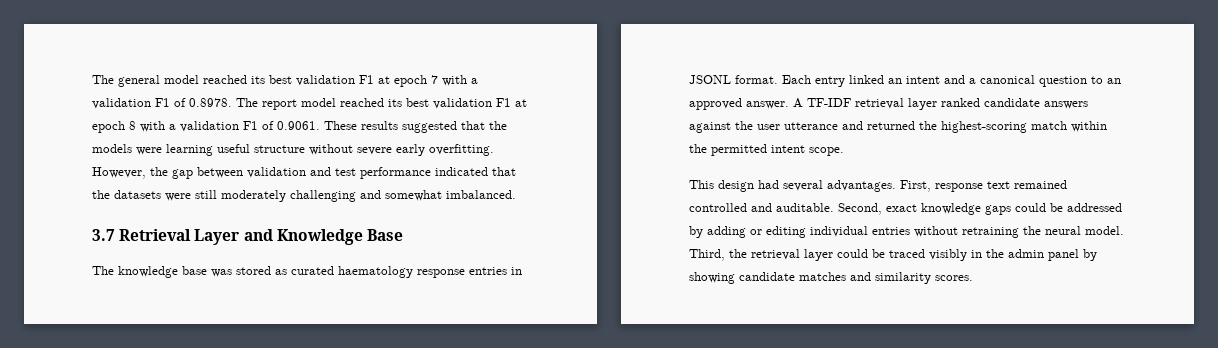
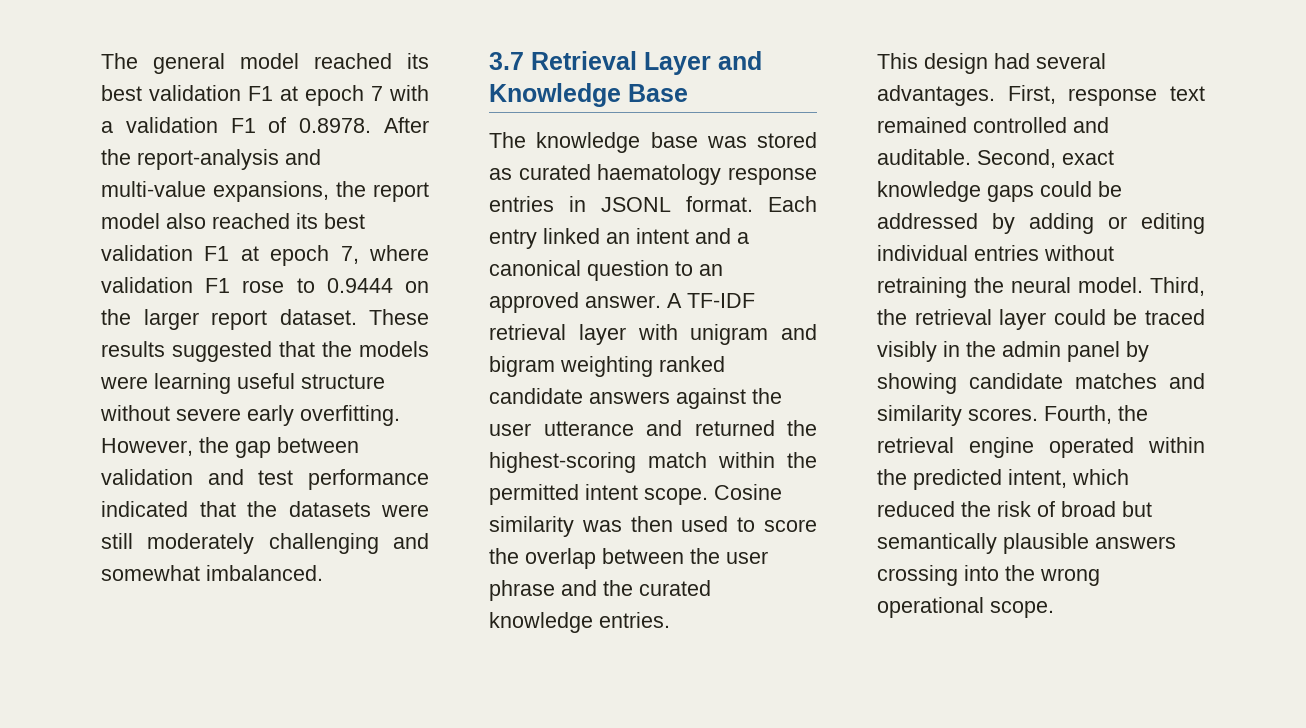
- The general model reached its best validation F1 at epoch 7 with a validation F1 of 0.8978. The report model reached its best validation F1 at epoch 8 with a validation F1 of 0.9061. These results suggested that the models were learning useful structure without severe early overfitting.
+ The general model reached its best validation F1 at epoch 7 with a validation F1 of 0.8978. After the report-analysis and multi-value expansions, the report model also reached its best validation F1 at epoch 7, where validation F1 rose to 0.9444 on the larger report dataset. These results suggested that the models were learning useful structure without severe early overfitting.
- A TF-IDF retrieval layer ranked candidate answers against the user utterance and returned the highest-scoring match within the permitted intent scope.
+ A TF-IDF retrieval layer with unigram and bigram weighting ranked candidate answers against the user utterance and returned the highest-scoring match within the permitted intent scope. Cosine similarity was then used to score the overlap between the user phrase and the curated knowledge entries.
+ Fourth, the retrieval engine operated within the predicted intent, which reduced the risk of broad but semantically plausible answers crossing into the wrong operational scope.

